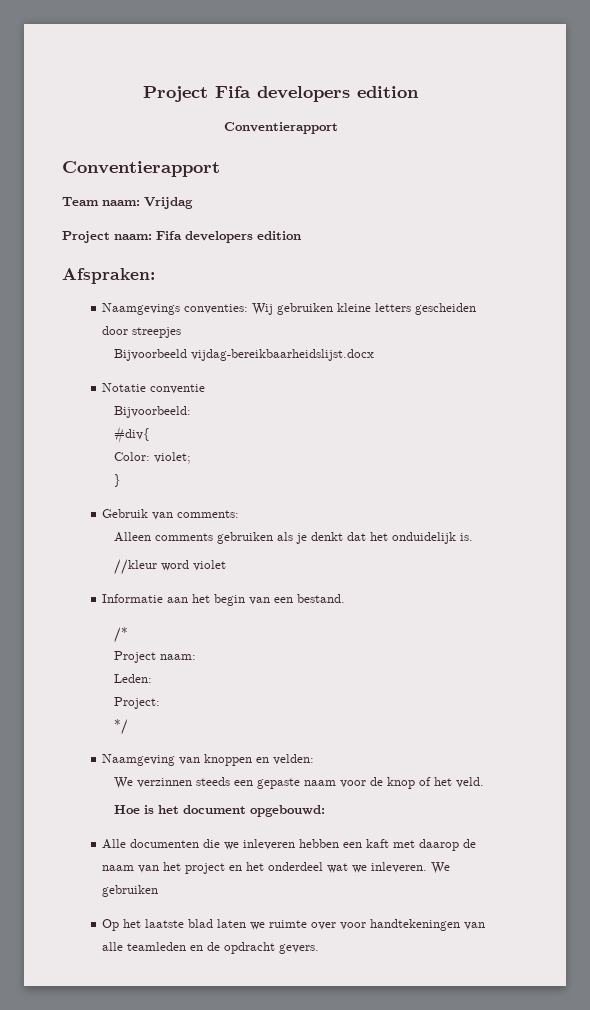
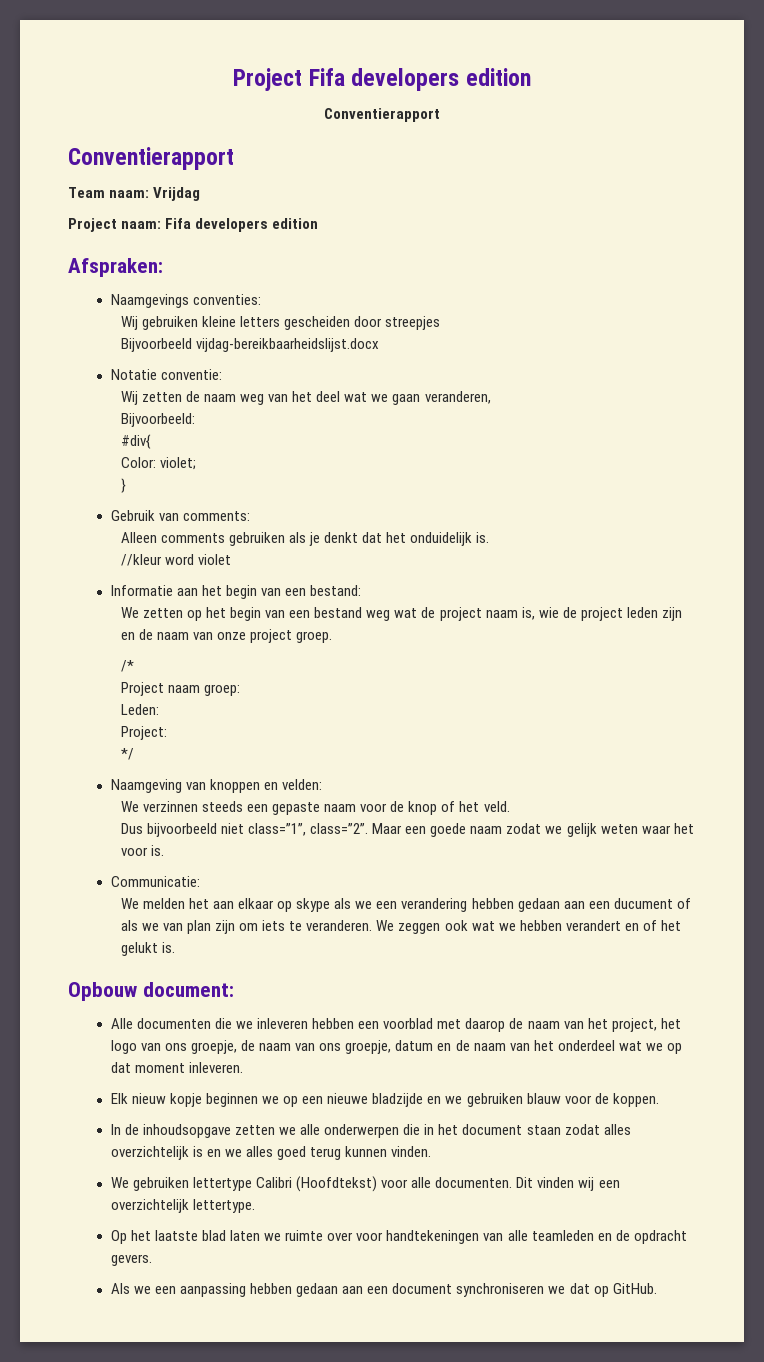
- Naamgevings conventies: Wij gebruiken kleine letters gescheiden door streepjes
+ Naamgevings conventies:
+ Wij gebruiken kleine letters gescheiden door streepjes
- Notatie conventie
+ Notatie conventie:
+ Wij zetten de naam weg van het deel wat we gaan veranderen,
- Informatie aan het begin van een bestand.
+ Informatie aan het begin van een bestand:
+ We zetten op het begin van een bestand weg wat de project naam is, wie de project leden zijn en de naam van onze project groep.
  /*
- Project naam:
+ Project naam groep:
- Hoe is het document opgebouwd:
+ Dus bijvoorbeeld niet class=”1”, class=”2”. Maar een goede naam zodat we gelijk weten waar het voor is.
+ Communicatie:
+ We melden het aan elkaar op skype als we een verandering hebben gedaan aan een ducument of als we van plan zijn om iets te veranderen. We zeggen ook wat we hebben verandert en of het gelukt is.
+ Opbouw document:
- Alle documenten die we inleveren hebben een kaft met daarop de naam van het project en het onderdeel wat we inleveren. We gebruiken
+ Alle documenten die we inleveren hebben een voorblad met daarop de naam van het project, het logo van ons groepje, de naam van ons groepje, datum en de naam van het onderdeel wat we op dat moment inleveren.
+ Elk nieuw kopje beginnen we op een nieuwe bladzijde en we gebruiken blauw voor de koppen.
+ In de inhoudsopgave zetten we alle onderwerpen die in het document staan zodat alles overzichtelijk is en we alles goed terug kunnen vinden.
+ We gebruiken lettertype Calibri (Hoofdtekst) voor alle documenten. Dit vinden wij een overzichtelijk lettertype.
+ Als we een aanpassing hebben gedaan aan een document synchroniseren we dat op GitHub.

